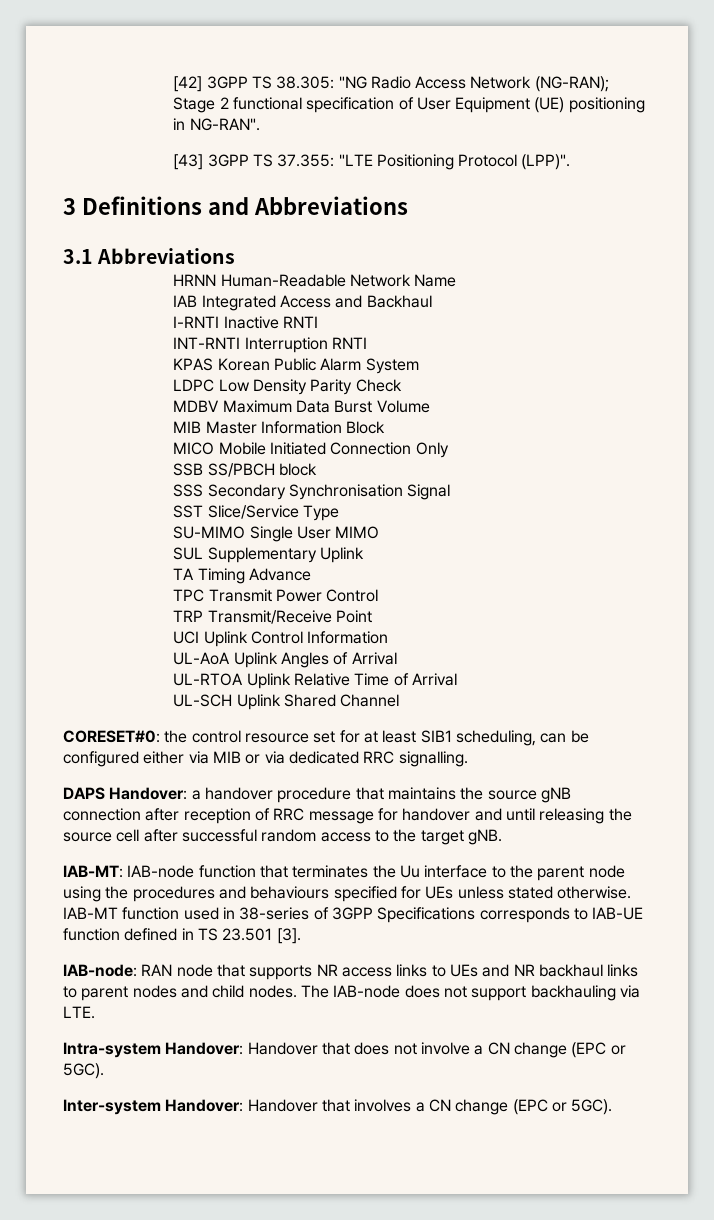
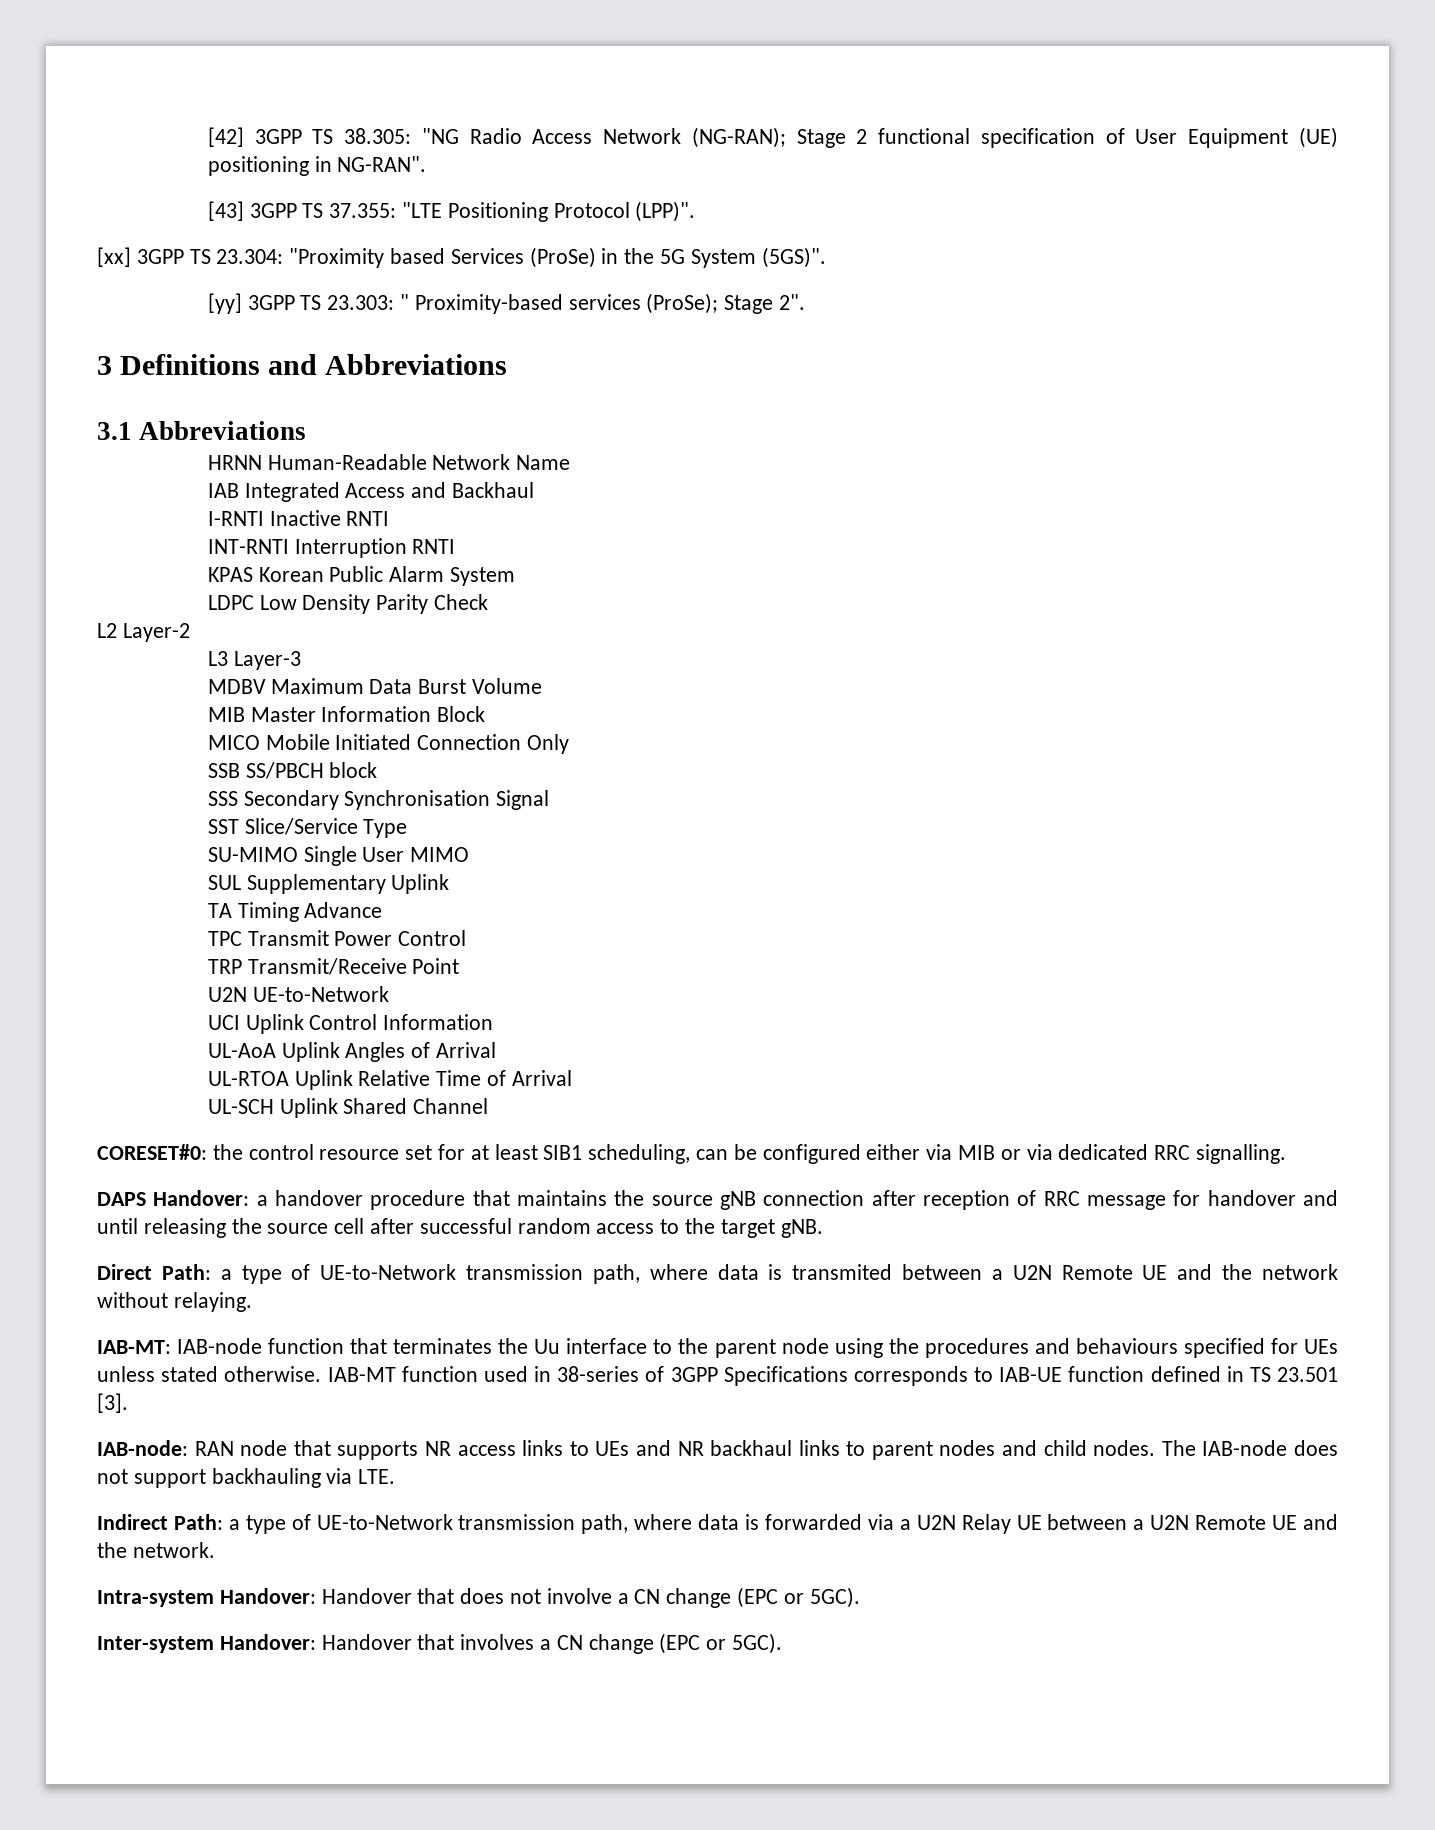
+ [xx] 3GPP TS 23.304: "Proximity based Services (ProSe) in the 5G System (5GS)".
+ [yy] 3GPP TS 23.303: " Proximity-based services (ProSe); Stage 2".
+ L2 Layer-2
+ L3 Layer-3
+ U2N UE-to-Network
+ Direct Path: a type of UE-to-Network transmission path, where data is transmited between a U2N Remote UE and the network without relaying.
+ Indirect Path: a type of UE-to-Network transmission path, where data is forwarded via a U2N Relay UE between a U2N Remote UE and the network.

